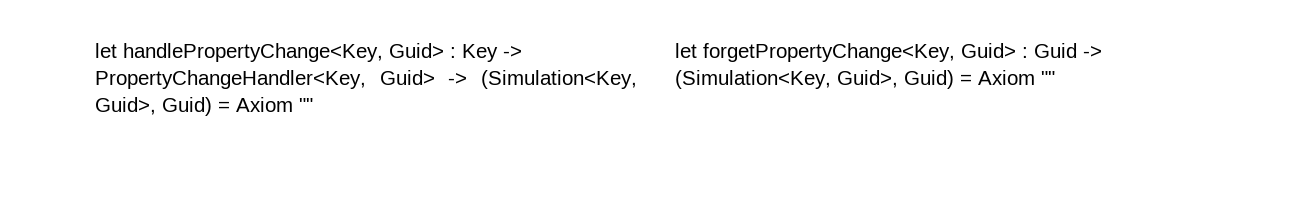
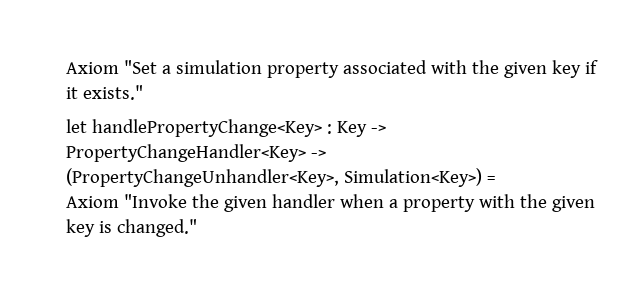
- let handlePropertyChange<Key, Guid> : Key -> PropertyChangeHandler<Key, Guid> -> (Simulation<Key, Guid>, Guid) = Axiom ""
- let forgetPropertyChange<Key, Guid> : Guid -> (Simulation<Key, Guid>, Guid) = Axiom ""
+ Axiom "Set a simulation property associated with the given key if it exists."
+ let handlePropertyChange<Key> : Key -> PropertyChangeHandler<Key> -> (PropertyChangeUnhandler<Key>, Simulation<Key>) =
+ Axiom "Invoke the given handler when a property with the given key is changed."

